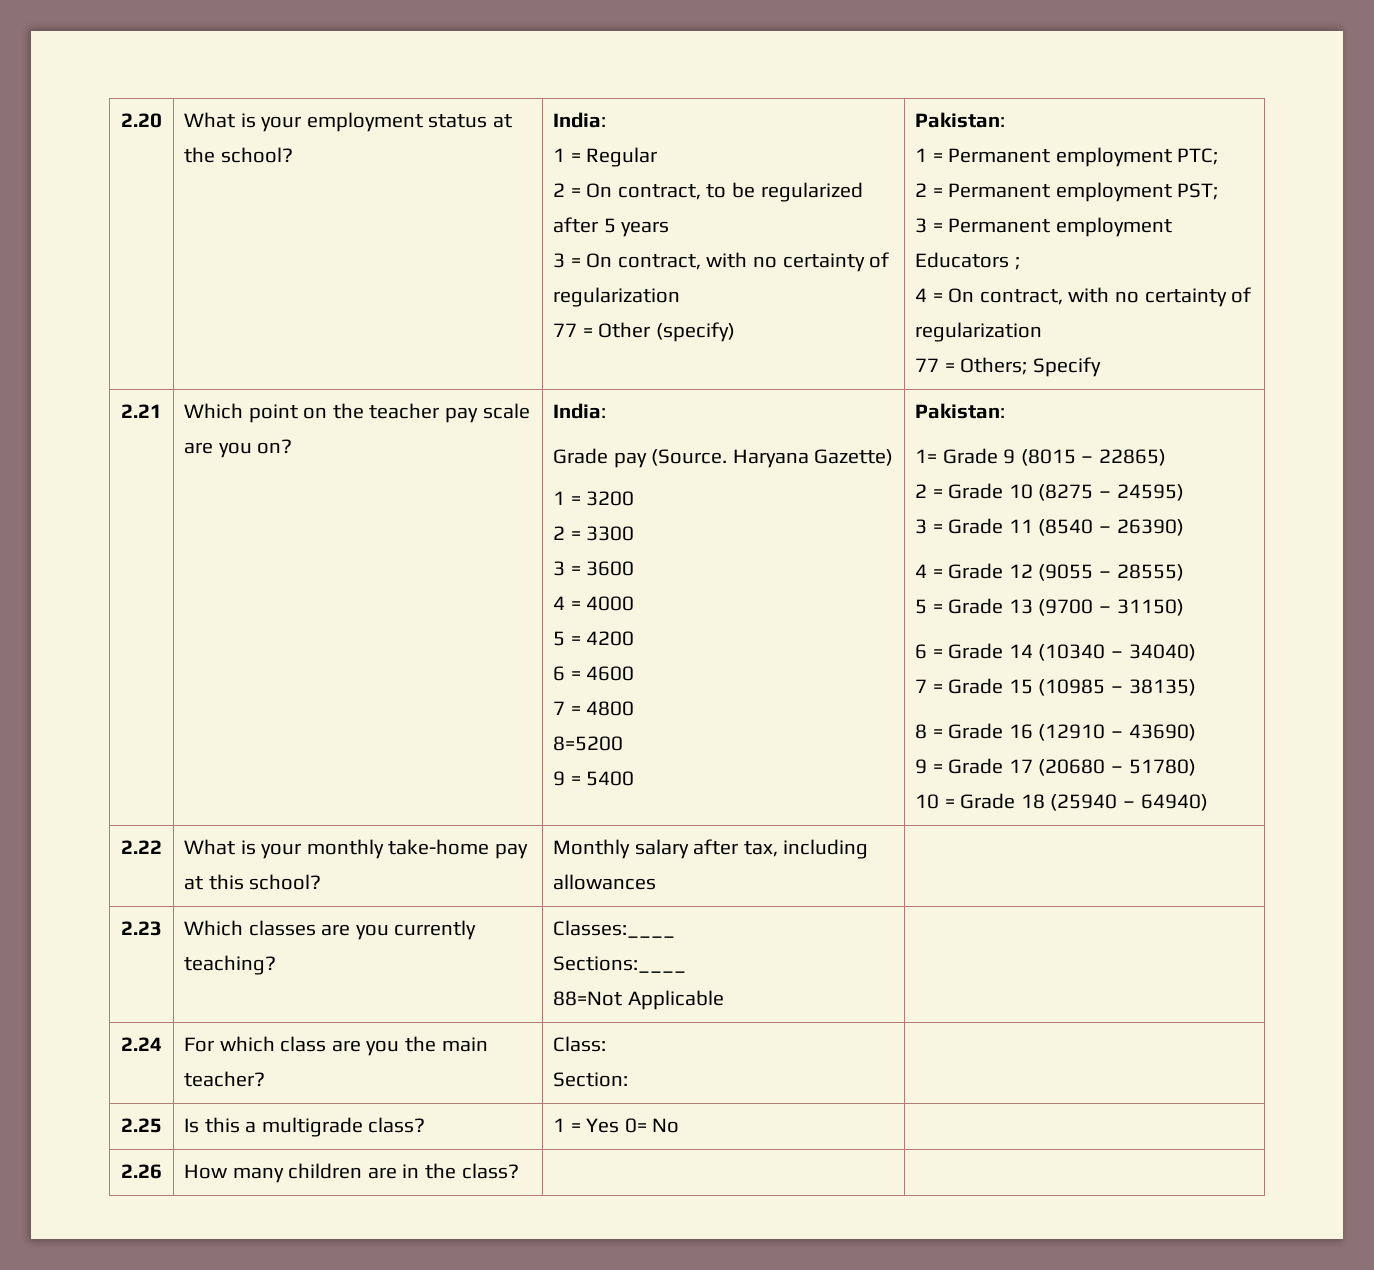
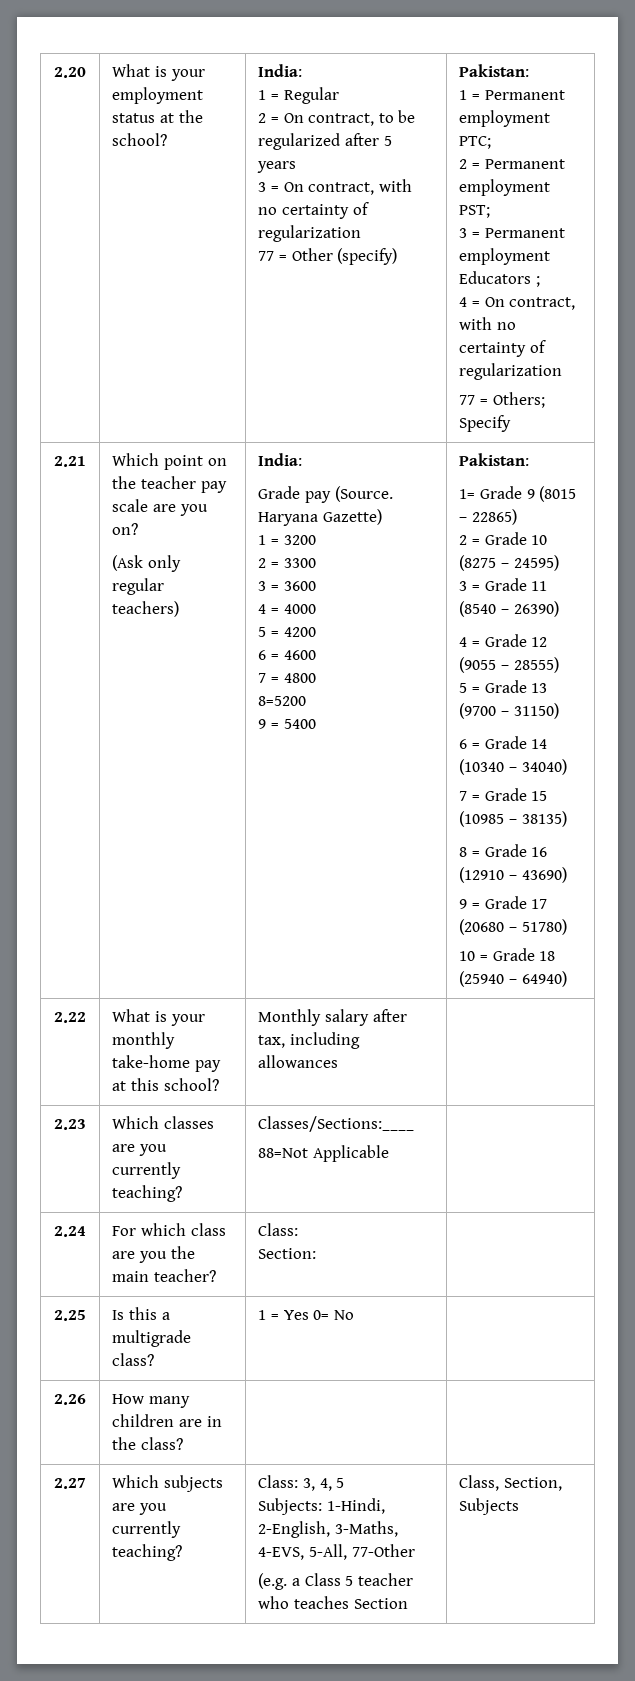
+ (Ask only regular teachers)
- 2.23 | Which classes are you currently teaching? | Classes:____
- Sections:____
+ 2.23 | Which classes are you currently teaching? | Classes/Sections:____
+ 2.27 | Which subjects are you currently teaching? | Class: 3, 4, 5
+ Subjects: 1-Hindi, 2-English, 3-Maths, 4-EVS, 5-All, 77-Other
+ (e.g. a Class 5 teacher who teaches Section | Class, Section, Subjects

